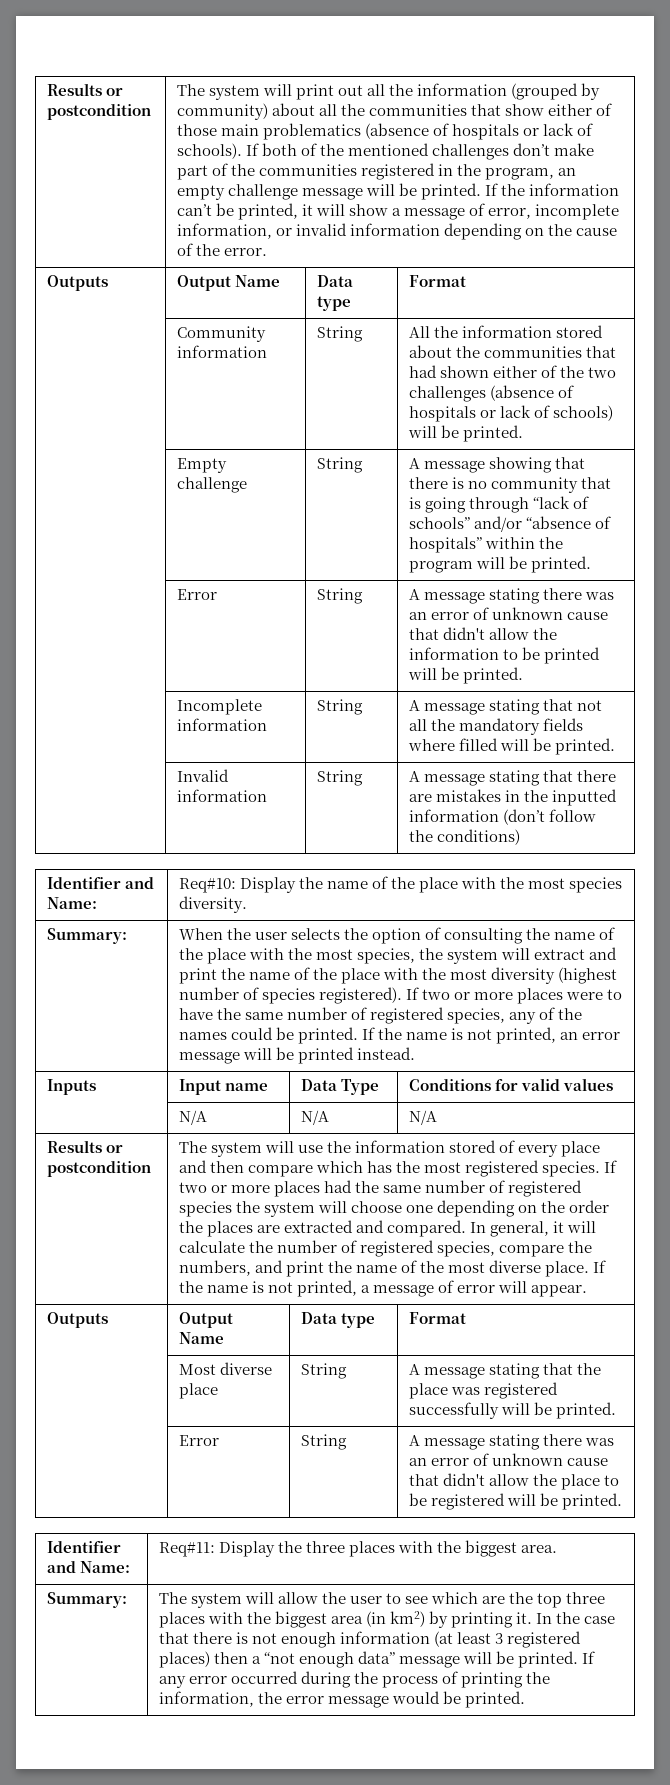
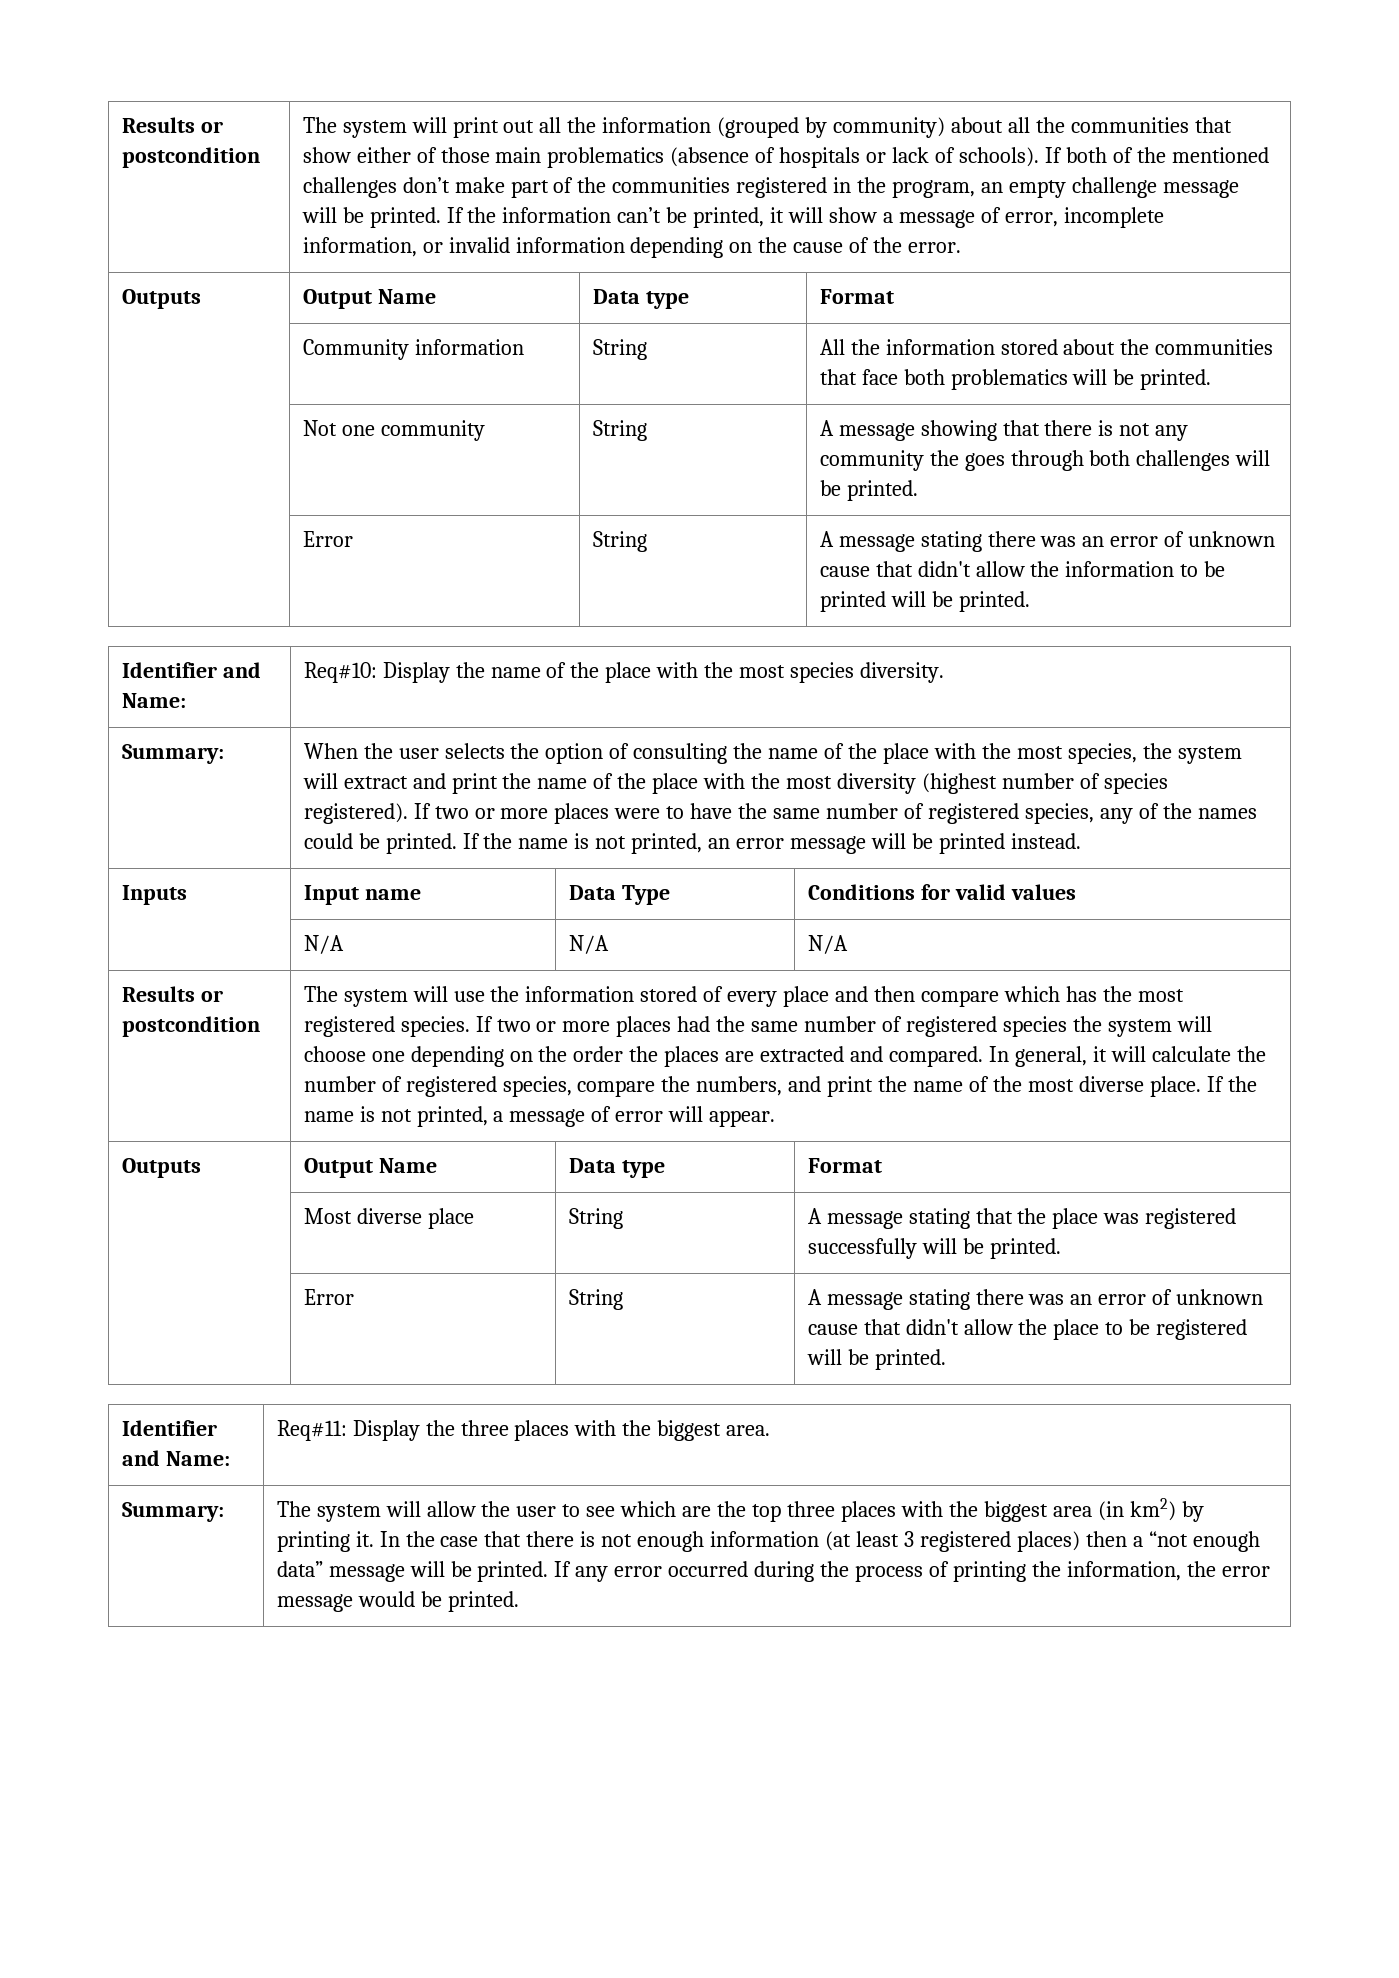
- | Community information | String | All the information stored about the communities that had shown either of the two challenges (absence of hospitals or lack of schools) will be printed.
- | Empty challenge | String | A message showing that there is no community that is going through “lack of schools” and/or “absence of hospitals” within the program will be printed.
+ | Community information | String | All the information stored about the communities that face both problematics will be printed.
+ | Not one community | String | A message showing that there is not any community the goes through both challenges will be printed.
- | Incomplete information | String | A message stating that not all the mandatory fields where filled will be printed.
- | Invalid information | String | A message stating that there are mistakes in the inputted information (don’t follow the conditions)

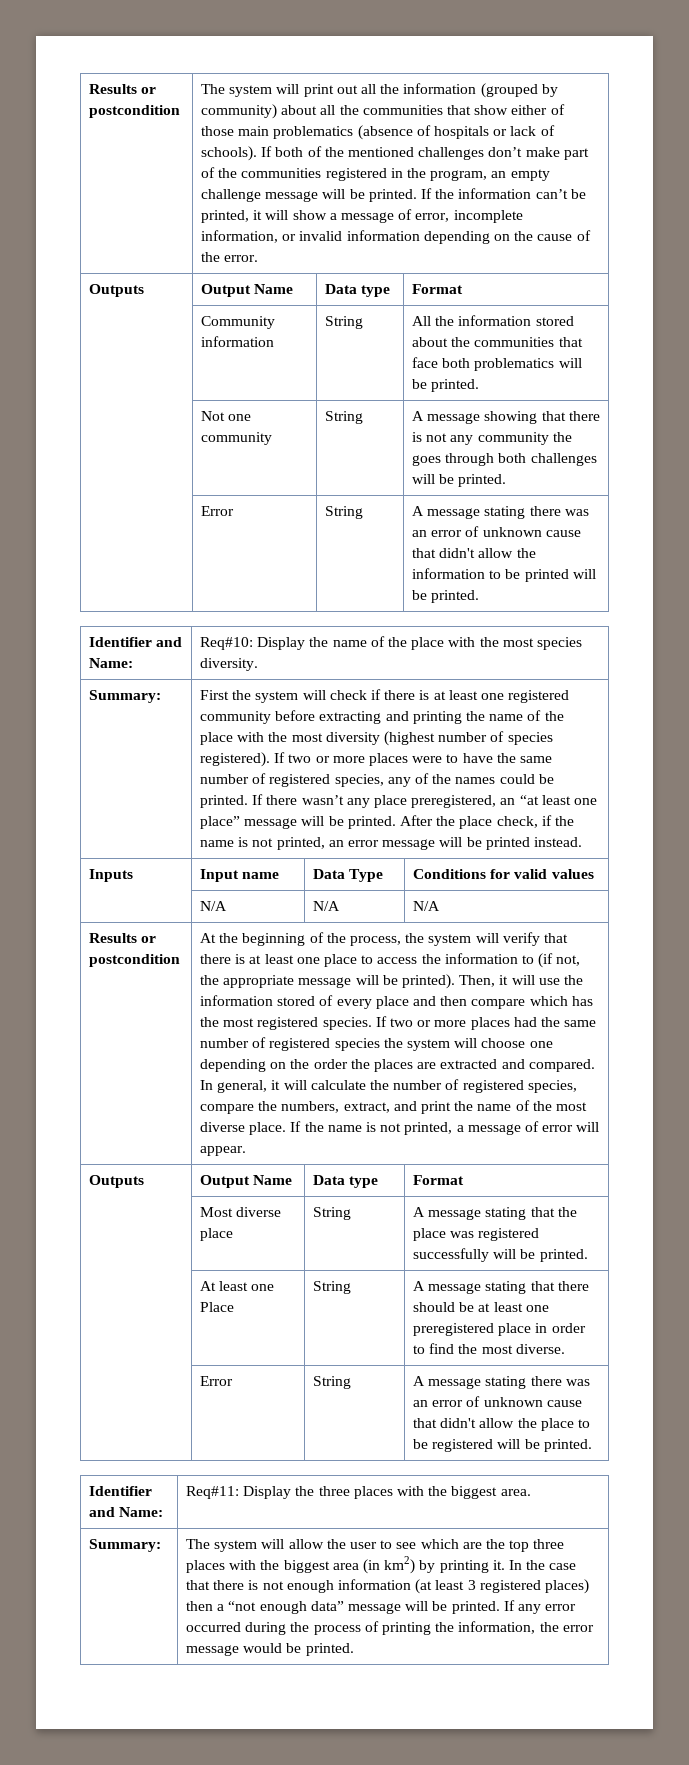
- When the user selects the option of consulting the name of the place with the most species, the system will extract and print the name of the place with the most diversity (highest number of species registered).
+ First the system will check if there is at least one registered community before extracting and printing the name of the place with the most diversity (highest number of species registered).
- If the name is not printed, an error message will be printed instead.
+ If there wasn’t any place preregistered, an “at least one place” message will be printed. After the place check, if the name is not printed, an error message will be printed instead.
- The system will use the information stored of every place and then compare which has the most registered species.
+ At the beginning of the process, the system will verify that there is at least one place to access the information to (if not, the appropriate message will be printed). Then, it will use the information stored of every place and then compare which has the most registered species.
- In general, it will calculate the number of registered species, compare the numbers, and print the name of the most diverse place.
+ In general, it will calculate the number of registered species, compare the numbers, extract, and print the name of the most diverse place.
+ | At least one Place | String | A message stating that there should be at least one preregistered place in order to find the most diverse.

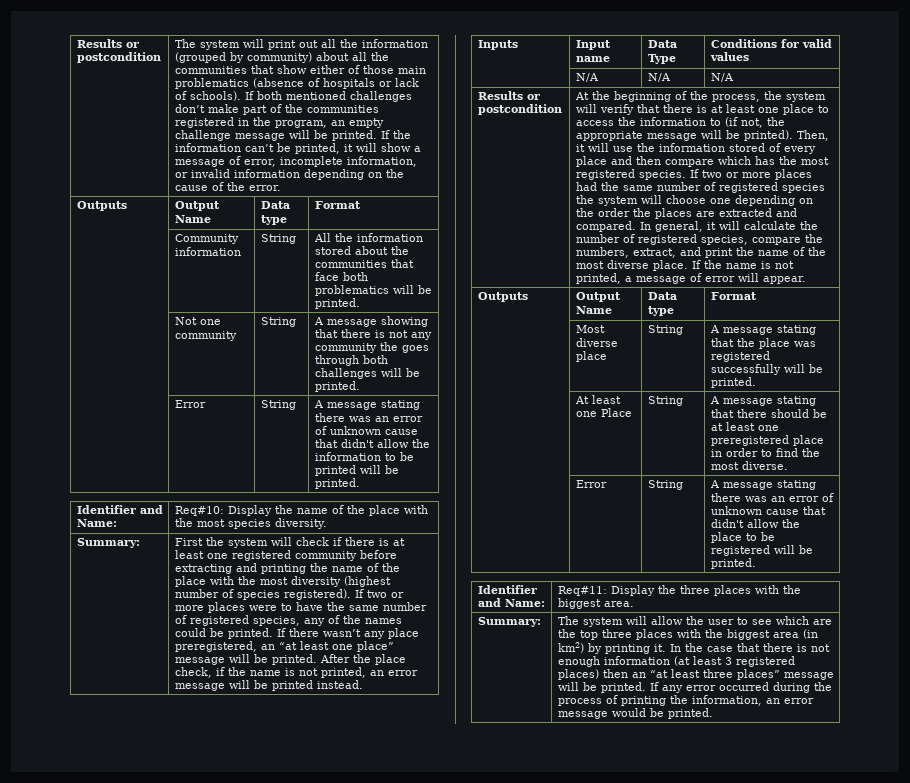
- If both of the mentioned challenges don’t make part of the communities registered in the program, an empty challenge message will be printed.
+ If both mentioned challenges don’t make part of the communities registered in the program, an empty challenge message will be printed.
- In the case that there is not enough information (at least 3 registered places) then a “not enough data” message will be printed.
+ In the case that there is not enough information (at least 3 registered places) then an “at least three places” message will be printed.
- If any error occurred during the process of printing the information, the error message would be printed.
+ If any error occurred during the process of printing the information, an error message would be printed.

